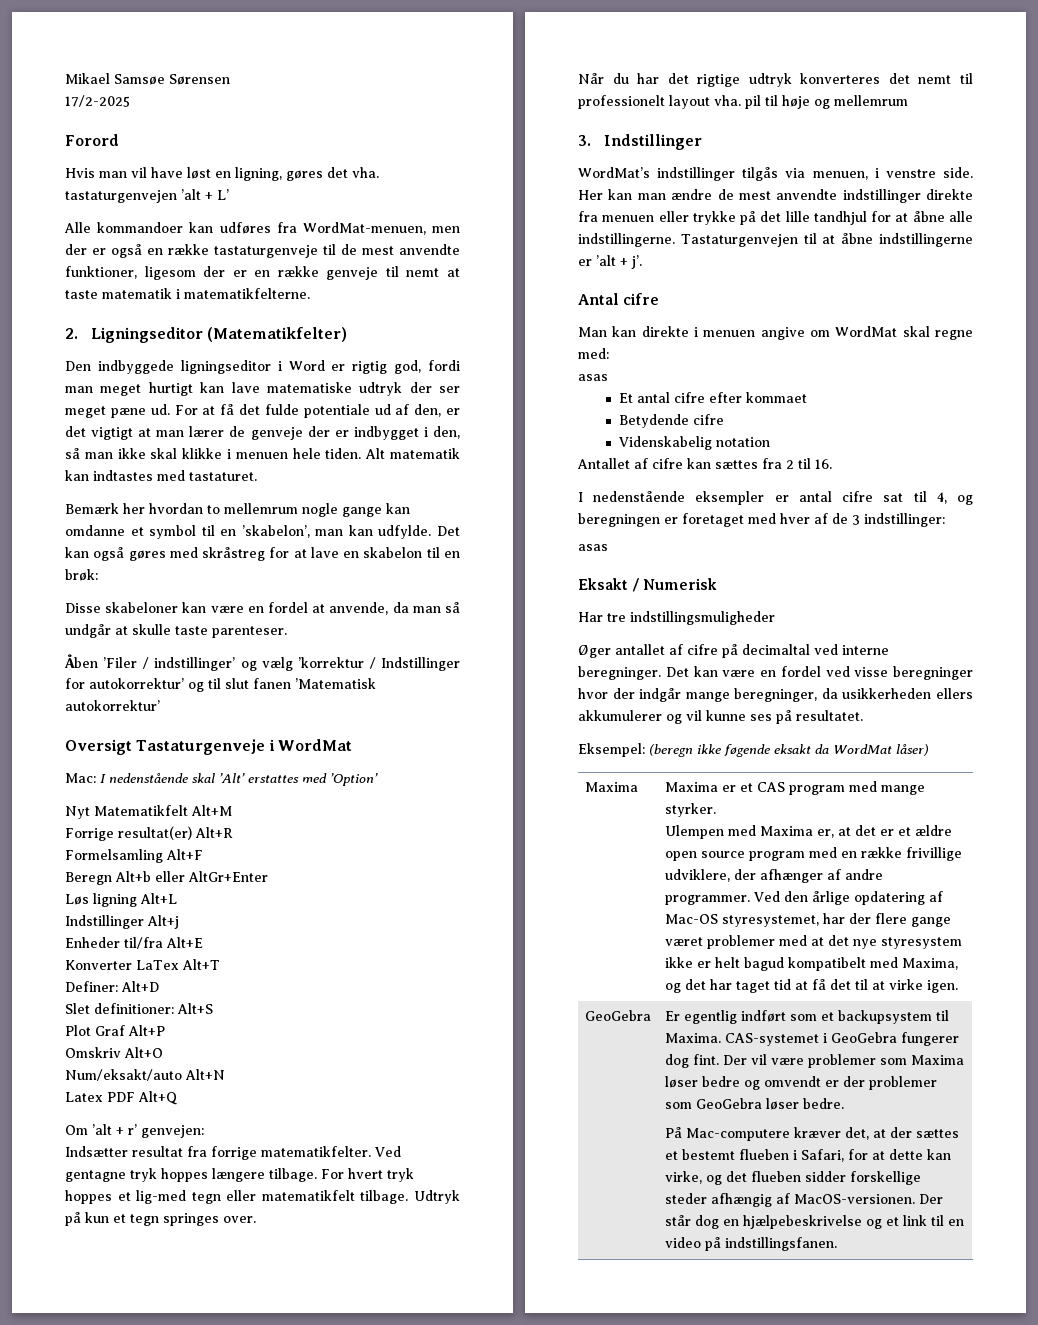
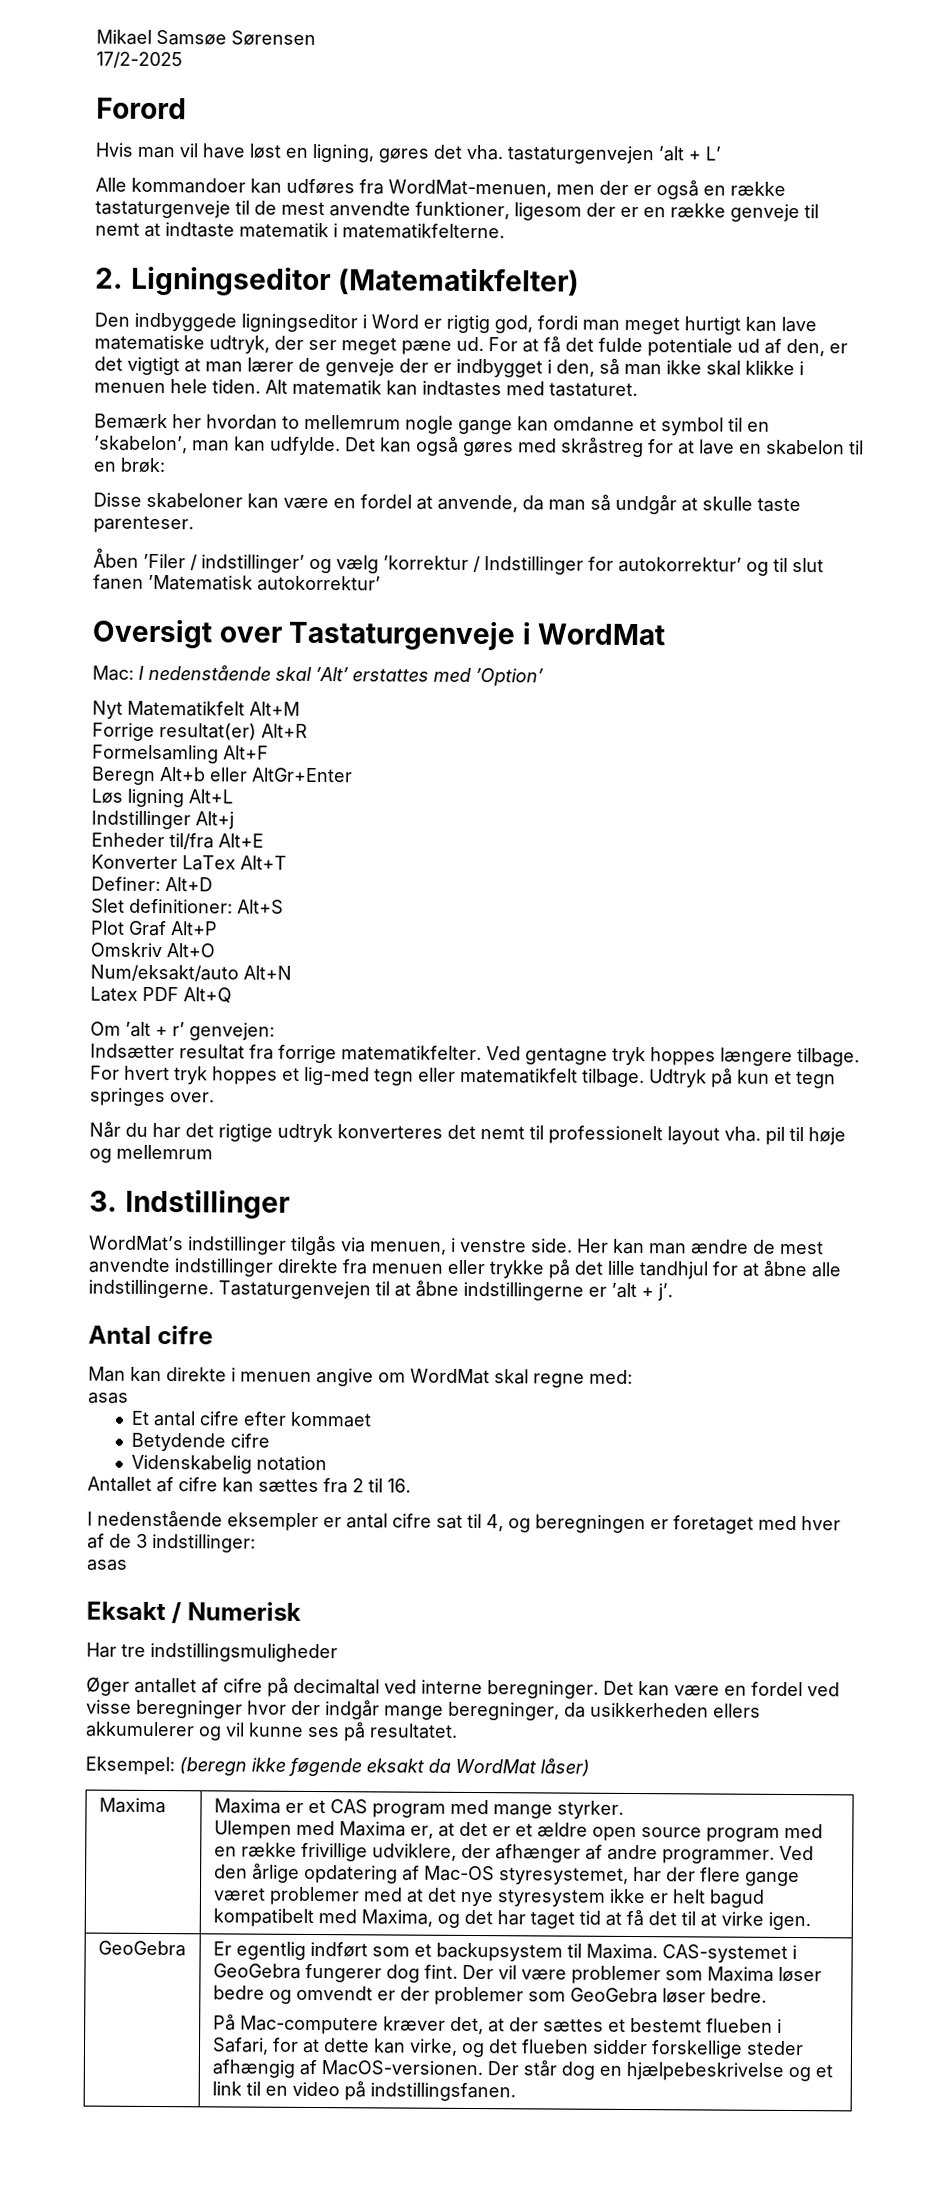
- Alle kommandoer kan udføres fra WordMat-menuen, men der er også en række tastaturgenveje til de mest anvendte funktioner, ligesom der er en række genveje til nemt at taste matematik i matematikfelterne.
+ Alle kommandoer kan udføres fra WordMat-menuen, men der er også en række tastaturgenveje til de mest anvendte funktioner, ligesom der er en række genveje til nemt at indtaste matematik i matematikfelterne.
- Den indbyggede ligningseditor i Word er rigtig god, fordi man meget hurtigt kan lave matematiske udtryk der ser meget pæne ud.
+ Den indbyggede ligningseditor i Word er rigtig god, fordi man meget hurtigt kan lave matematiske udtryk, der ser meget pæne ud.
- Oversigt Tastaturgenveje i WordMat
+ Oversigt over Tastaturgenveje i WordMat

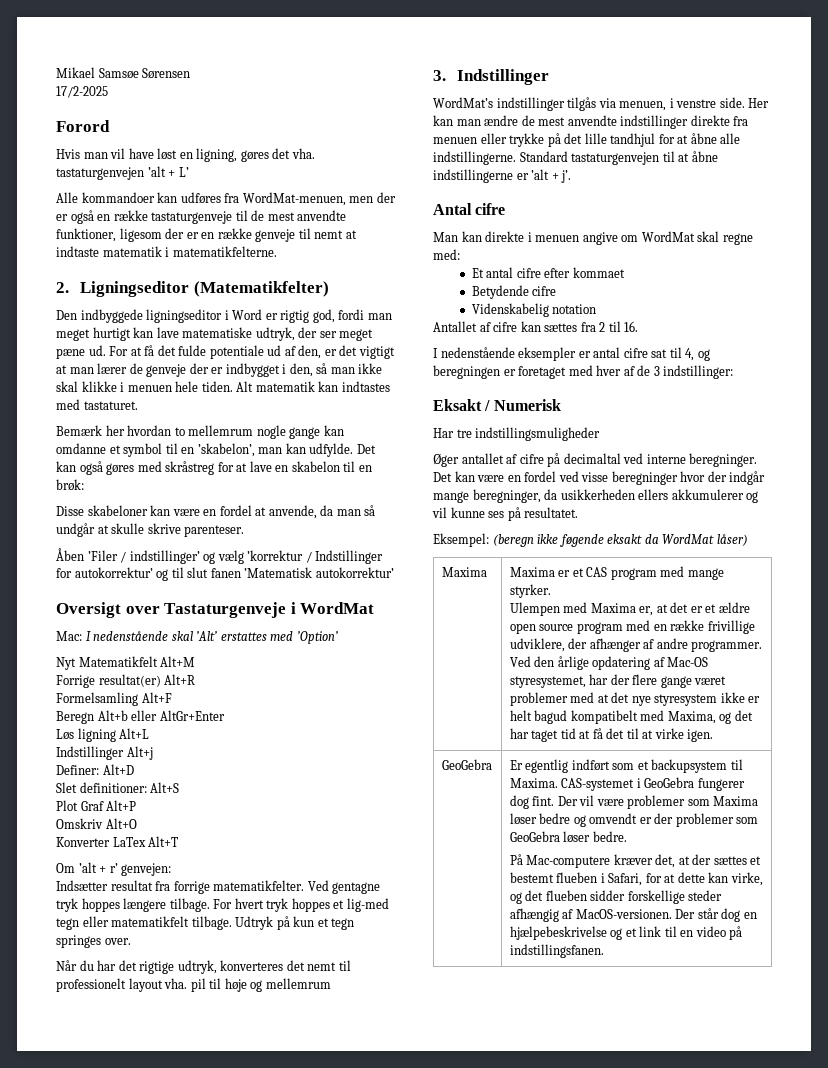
- Disse skabeloner kan være en fordel at anvende, da man så undgår at skulle taste parenteser.
+ Disse skabeloner kan være en fordel at anvende, da man så undgår at skulle skrive parenteser.
- Enheder til/fra Alt+E
- Konverter LaTex Alt+T
- Num/eksakt/auto Alt+N
- Latex PDF Alt+Q
+ Konverter LaTex Alt+T
- Når du har det rigtige udtryk konverteres det nemt til professionelt layout vha. pil til høje og mellemrum
+ Når du har det rigtige udtryk, konverteres det nemt til professionelt layout vha. pil til høje og mellemrum
- Tastaturgenvejen til at åbne indstillingerne er ’alt + j’.
+ Standard tastaturgenvejen til at åbne indstillingerne er ’alt + j’.
  Man kan direkte i menuen angive om WordMat skal regne med:
- asas
  I nedenstående eksempler er antal cifre sat til 4, og beregningen er foretaget med hver af de 3 indstillinger:
- asas

